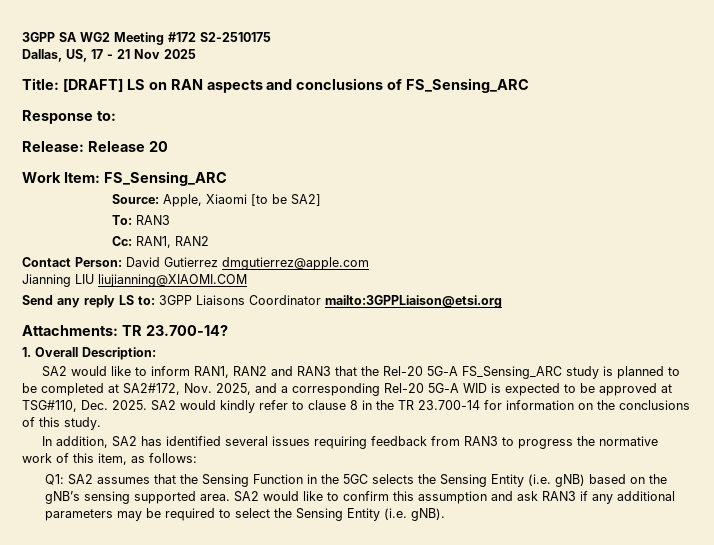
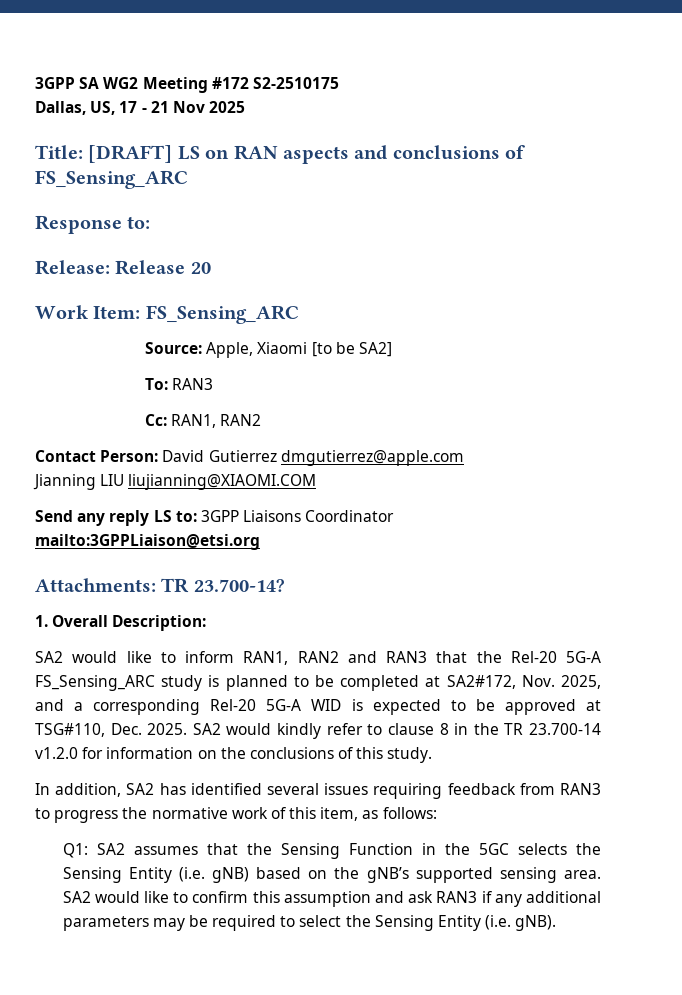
- SA2 would kindly refer to clause 8 in the TR 23.700-14 for information on the conclusions of this study.
+ SA2 would kindly refer to clause 8 in the TR 23.700-14 v1.2.0 for information on the conclusions of this study.
- Q1: SA2 assumes that the Sensing Function in the 5GC selects the Sensing Entity (i.e. gNB) based on the gNB’s sensing supported area.
+ Q1: SA2 assumes that the Sensing Function in the 5GC selects the Sensing Entity (i.e. gNB) based on the gNB’s supported sensing area.

